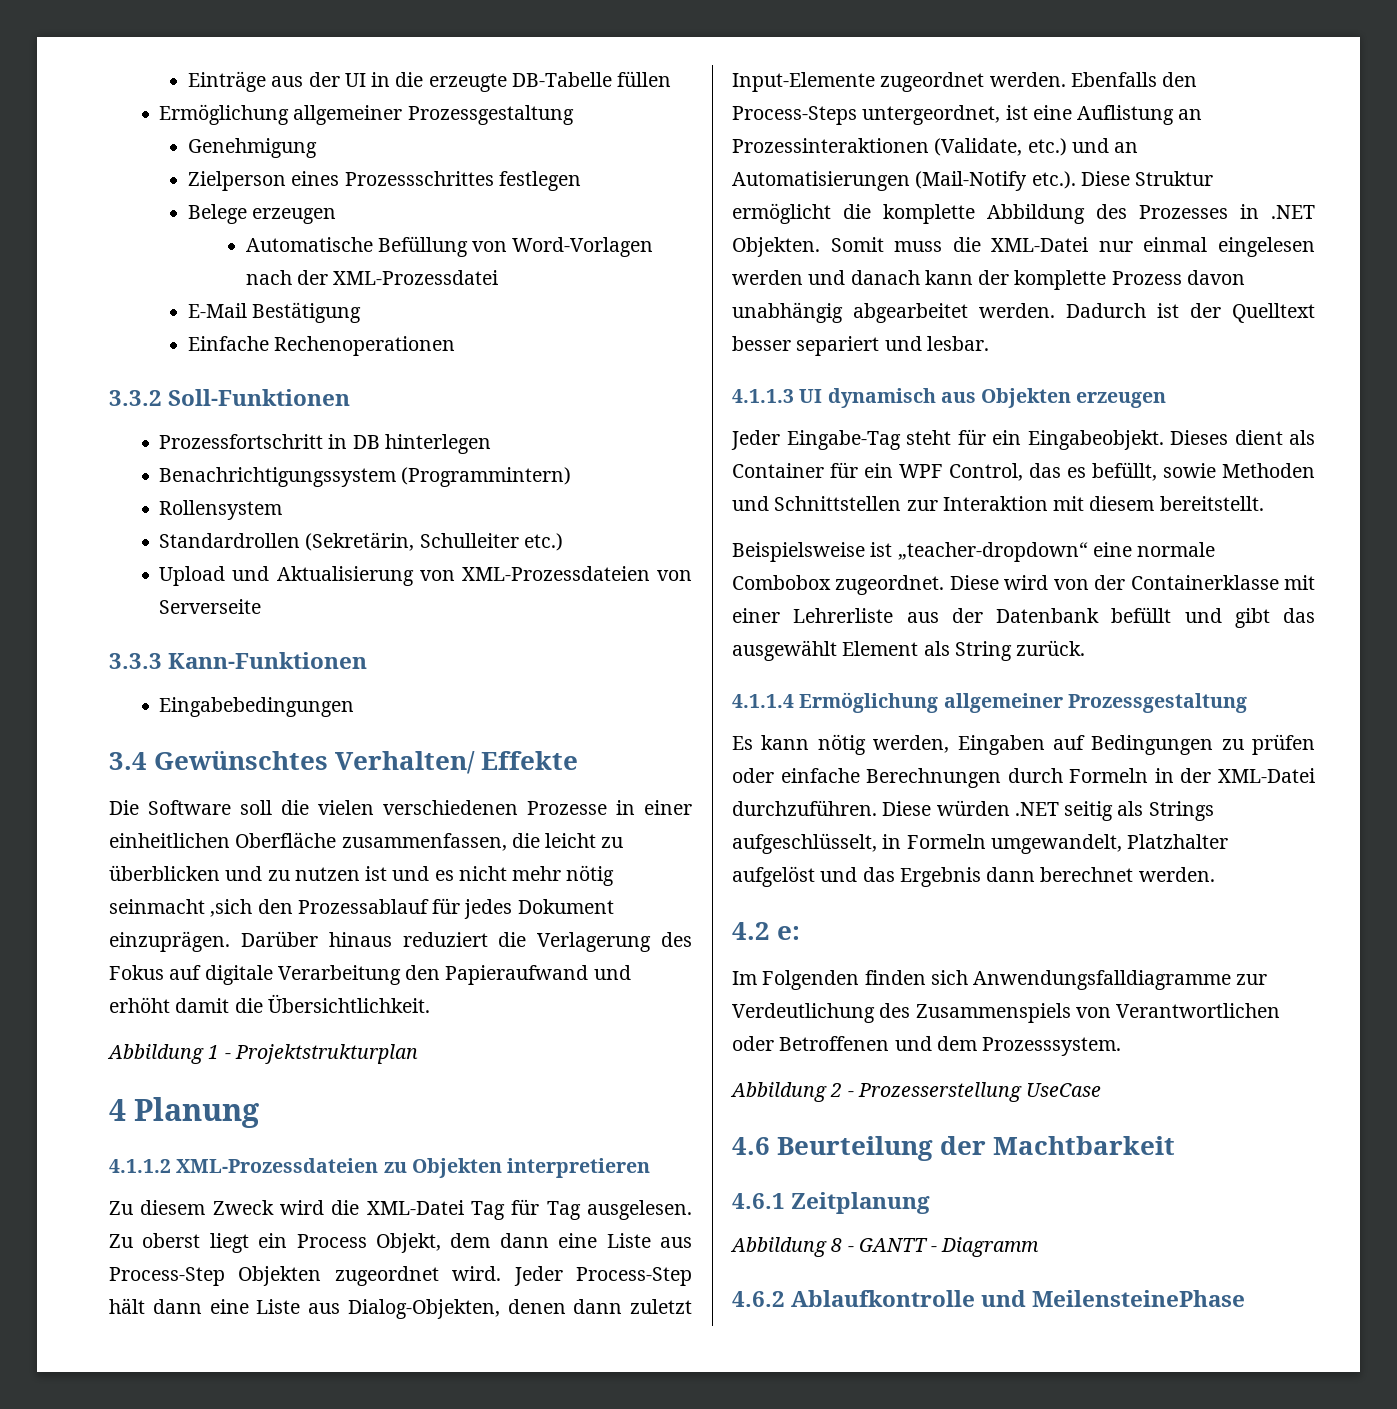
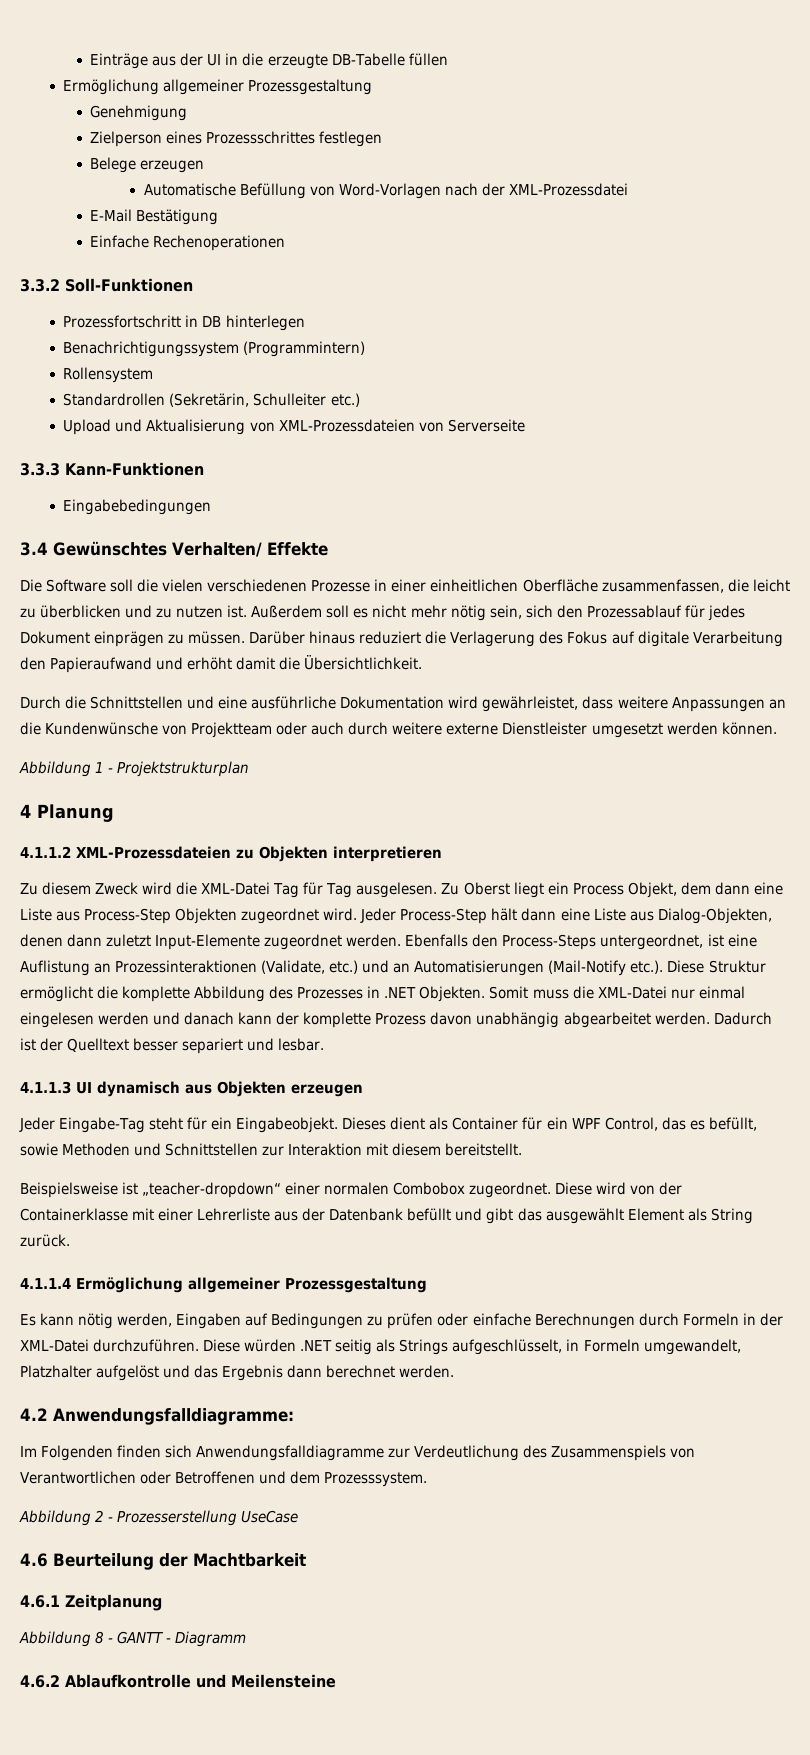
- Die Software soll die vielen verschiedenen Prozesse in einer einheitlichen Oberfläche zusammenfassen, die leicht zu überblicken und zu nutzen ist und es nicht mehr nötig seinmacht ,sich den Prozessablauf für jedes Dokument einzuprägen.
+ Die Software soll die vielen verschiedenen Prozesse in einer einheitlichen Oberfläche zusammenfassen, die leicht zu überblicken und zu nutzen ist. Außerdem soll es nicht mehr nötig sein, sich den Prozessablauf für jedes Dokument einprägen zu müssen.
+ Durch die Schnittstellen und eine ausführliche Dokumentation wird gewährleistet, dass weitere Anpassungen an die Kundenwünsche von Projektteam oder auch durch weitere externe Dienstleister umgesetzt werden können.
- Zu oberst liegt ein Process Objekt, dem dann eine Liste aus Process-Step Objekten zugeordnet wird.
+ Zu Oberst liegt ein Process Objekt, dem dann eine Liste aus Process-Step Objekten zugeordnet wird.
- Beispielsweise ist „teacher-dropdown“ eine normale Combobox zugeordnet.
+ Beispielsweise ist „teacher-dropdown“ einer normalen Combobox zugeordnet.
- 4.2 e:
+ 4.2 Anwendungsfalldiagramme:
- 4.6.2 Ablaufkontrolle und MeilensteinePhase
+ 4.6.2 Ablaufkontrolle und Meilensteine

